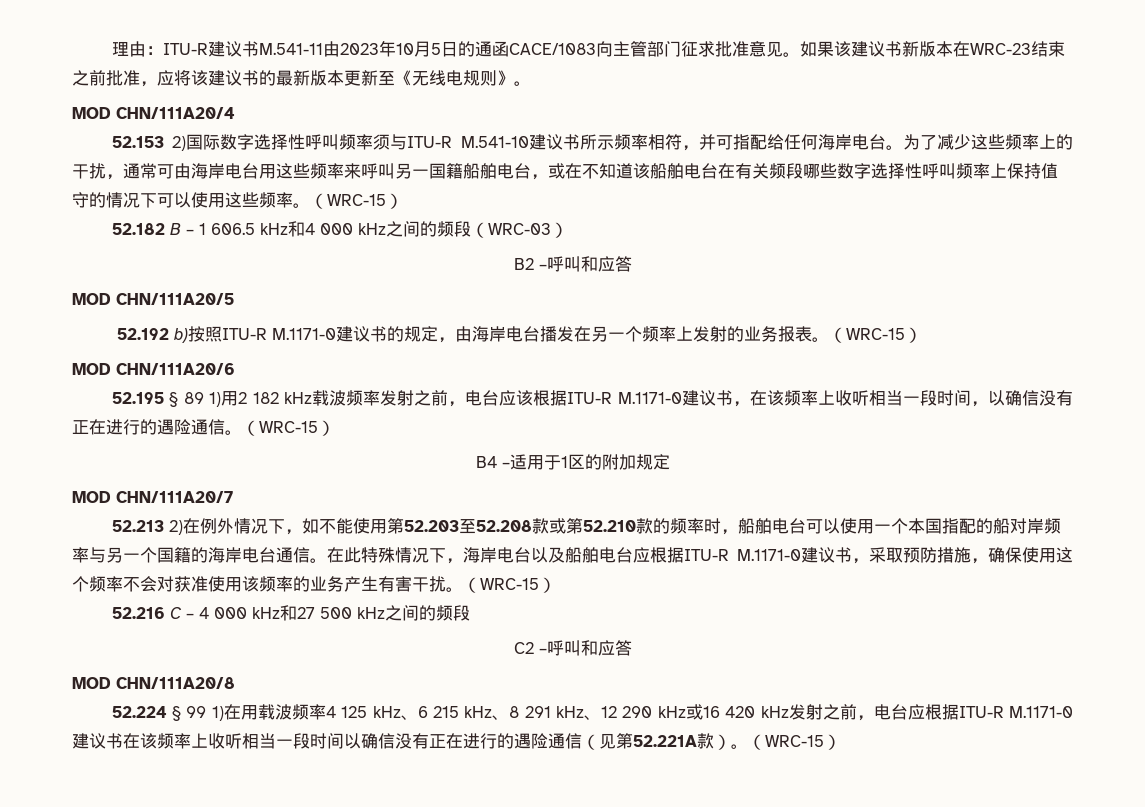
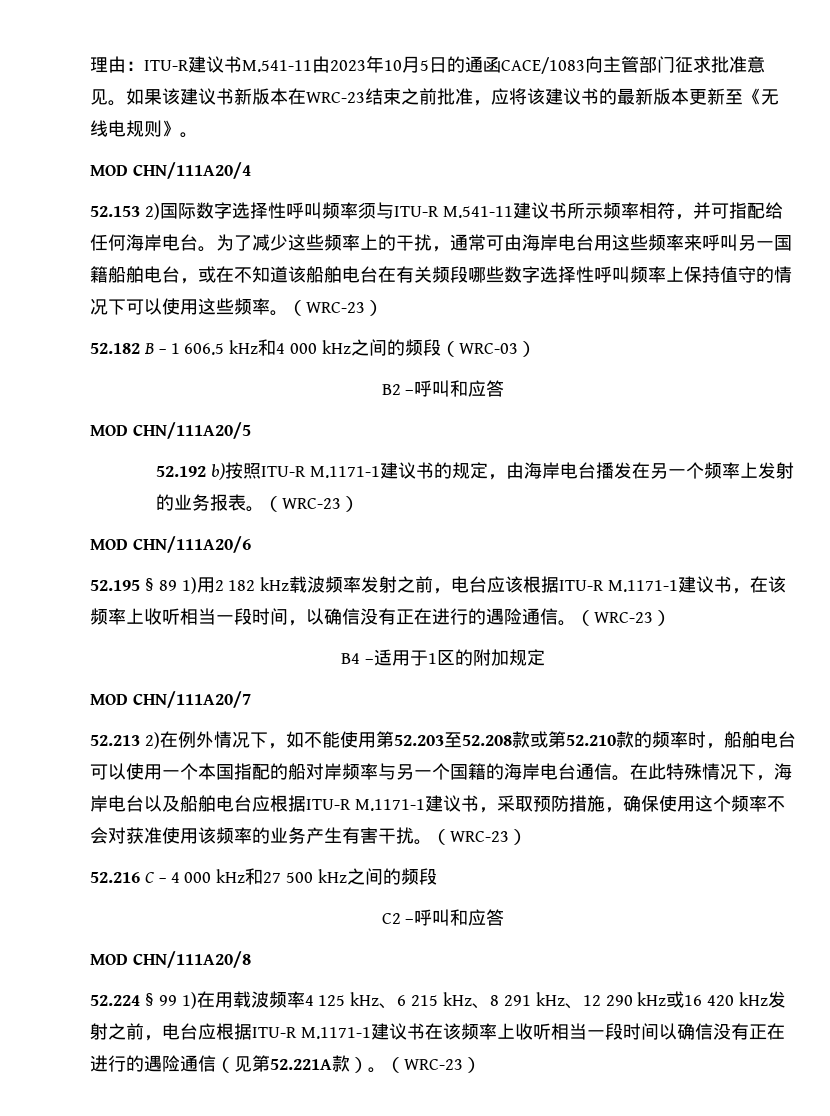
- 52.153 2)国际数字选择性呼叫频率须与ITU-R M.541-10建议书所示频率相符，并可指配给任何海岸电台。
+ 52.153 2)国际数字选择性呼叫频率须与ITU-R M.541-11建议书所示频率相符，并可指配给任何海岸电台。
- 为了减少这些频率上的干扰，通常可由海岸电台用这些频率来呼叫另一国籍船舶电台，或在不知道该船舶电台在有关频段哪些数字选择性呼叫频率上保持值守的情况下可以使用这些频率。（WRC-15）
+ 为了减少这些频率上的干扰，通常可由海岸电台用这些频率来呼叫另一国籍船舶电台，或在不知道该船舶电台在有关频段哪些数字选择性呼叫频率上保持值守的情况下可以使用这些频率。（WRC-23）
- 52.192 b)按照ITU-R M.1171-0建议书的规定，由海岸电台播发在另一个频率上发射的业务报表。（WRC-15）
+ 52.192 b)按照ITU-R M.1171-1建议书的规定，由海岸电台播发在另一个频率上发射的业务报表。（WRC-23）
- 52.195 § 89 1)用2 182 kHz载波频率发射之前，电台应该根据ITU-R M.1171-0建议书，在该频率上收听相当一段时间，以确信没有正在进行的遇险通信。（WRC-15）
+ 52.195 § 89 1)用2 182 kHz载波频率发射之前，电台应该根据ITU-R M.1171-1建议书，在该频率上收听相当一段时间，以确信没有正在进行的遇险通信。（WRC-23）
- 在此特殊情况下，海岸电台以及船舶电台应根据ITU-R M.1171-0建议书，采取预防措施，确保使用这个频率不会对获准使用该频率的业务产生有害干扰。（WRC-15）
+ 在此特殊情况下，海岸电台以及船舶电台应根据ITU-R M.1171-1建议书，采取预防措施，确保使用这个频率不会对获准使用该频率的业务产生有害干扰。（WRC-23）
- 52.224 § 99 1)在用载波频率4 125 kHz、6 215 kHz、8 291 kHz、12 290 kHz或16 420 kHz发射之前，电台应根据ITU-R M.1171-0建议书在该频率上收听相当一段时间以确信没有正在进行的遇险通信（见第52.221A款）。（WRC-15）
+ 52.224 § 99 1)在用载波频率4 125 kHz、6 215 kHz、8 291 kHz、12 290 kHz或16 420 kHz发射之前，电台应根据ITU-R M.1171-1建议书在该频率上收听相当一段时间以确信没有正在进行的遇险通信（见第52.221A款）。（WRC-23）

